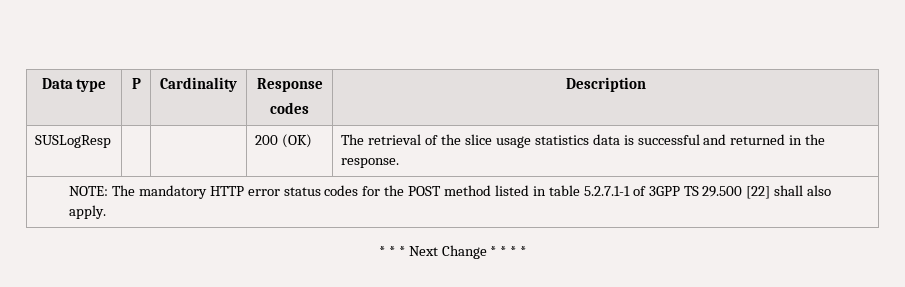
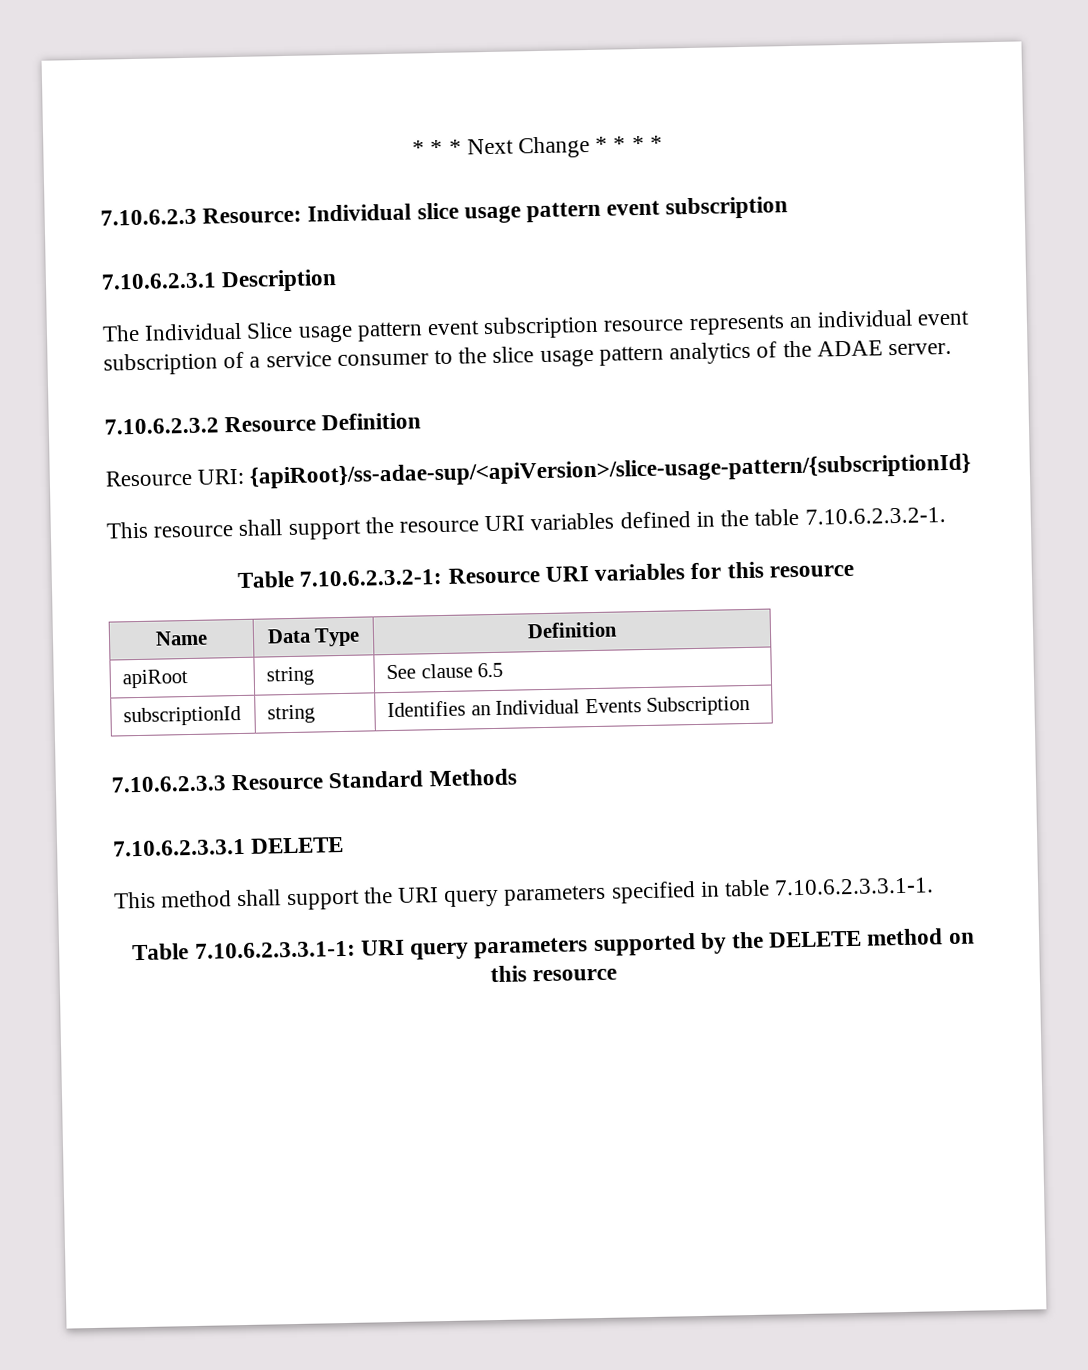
- Data type | P | Cardinality | Response
- codes | Description
- SUSLogResp | | | 200 (OK) | The retrieval of the slice usage statistics data is successful and returned in the response.
- NOTE: The mandatory HTTP error status codes for the POST method listed in table 5.2.7.1-1 of 3GPP TS 29.500 [22] shall also apply.
+ 7.10.6.2.3 Resource: Individual slice usage pattern event subscription
+ 7.10.6.2.3.1 Description
+ The Individual Slice usage pattern event subscription resource represents an individual event subscription of a service consumer to the slice usage pattern analytics of the ADAE server.
+ 7.10.6.2.3.2 Resource Definition
+ Resource URI: {apiRoot}/ss-adae-sup/<apiVersion>/slice-usage-pattern/{subscriptionId}
+ This resource shall support the resource URI variables defined in the table 7.10.6.2.3.2-1.
+ Table 7.10.6.2.3.2-1: Resource URI variables for this resource
+ Name | Data Type | Definition
+ apiRoot | string | See clause 6.5
+ subscriptionId | string | Identifies an Individual Events Subscription
+ 7.10.6.2.3.3 Resource Standard Methods
+ 7.10.6.2.3.3.1 DELETE
+ This method shall support the URI query parameters specified in table 7.10.6.2.3.3.1-1.
+ Table 7.10.6.2.3.3.1-1: URI query parameters supported by the DELETE method on this resource

